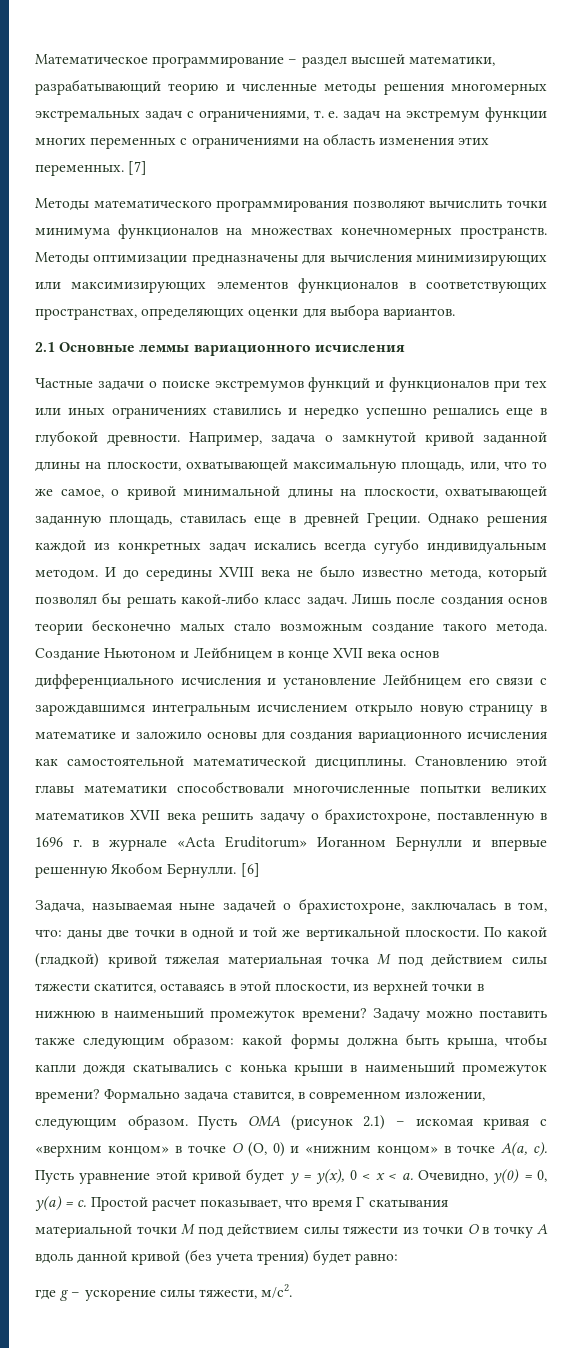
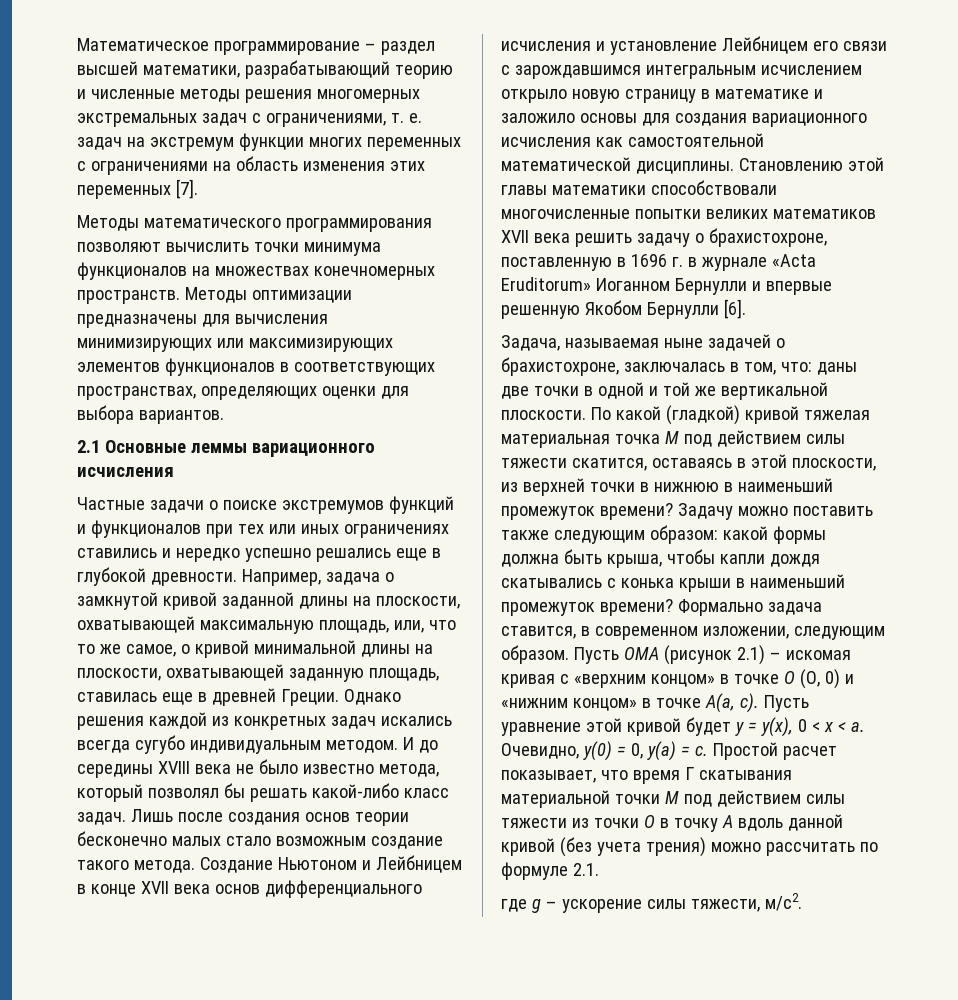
- Математическое программирование – раздел высшей математики, разрабатывающий теорию и численные методы решения многомерных экстремальных задач с ограничениями, т. е. задач на экстремум функции многих переменных с ограничениями на область изменения этих переменных. [7]
+ Математическое программирование – раздел высшей математики, разрабатывающий теорию и численные методы решения многомерных экстремальных задач с ограничениями, т. е. задач на экстремум функции многих переменных с ограничениями на область изменения этих переменных [7].
- Становлению этой главы математики способствовали многочисленные попытки великих математиков XVII века решить задачу о брахистохроне, поставленную в 1696 г. в журнале «Acta Eruditorum» Иоганном Бернулли и впервые решенную Якобом Бернулли. [6]
+ Становлению этой главы математики способствовали многочисленные попытки великих математиков XVII века решить задачу о брахистохроне, поставленную в 1696 г. в журнале «Acta Eruditorum» Иоганном Бернулли и впервые решенную Якобом Бернулли [6].
- Простой расчет показывает, что время Г скатывания материальной точки М под действием силы тяжести из точки О в точку А вдоль данной кривой (без учета трения) будет равно:
+ Простой расчет показывает, что время Г скатывания материальной точки М под действием силы тяжести из точки О в точку А вдоль данной кривой (без учета трения) можно рассчитать по формуле 2.1.

